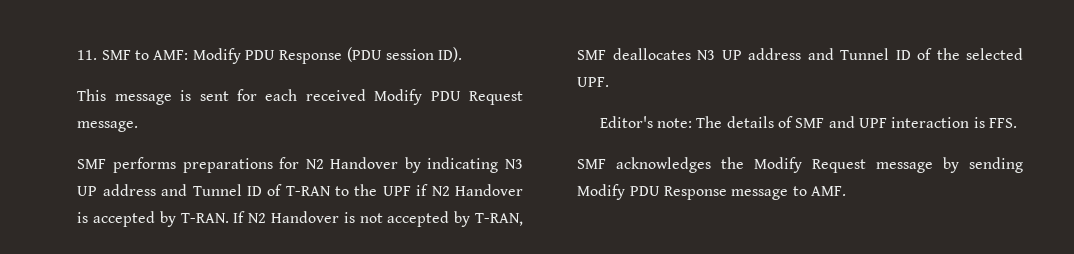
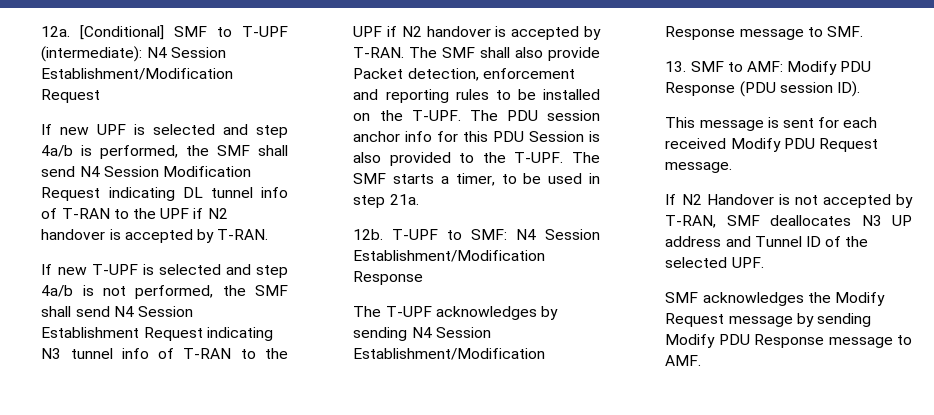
- 11. SMF to AMF: Modify PDU Response (PDU session ID).
+ 12a. [Conditional] SMF to T-UPF (intermediate): N4 Session Establishment/Modification Request
+ If new UPF is selected and step 4a/b is performed, the SMF shall send N4 Session Modification Request indicating DL tunnel info of T-RAN to the UPF if N2 handover is accepted by T-RAN.
+ If new T-UPF is selected and step 4a/b is not performed, the SMF shall send N4 Session Establishment Request indicating N3 tunnel info of T-RAN to the UPF if N2 handover is accepted by T-RAN. The SMF shall also provide Packet detection, enforcement and reporting rules to be installed on the T-UPF. The PDU session anchor info for this PDU Session is also provided to the T-UPF. The SMF starts a timer, to be used in step 21a.
+ 12b. T-UPF to SMF: N4 Session Establishment/Modification Response
+ The T-UPF acknowledges by sending N4 Session Establishment/Modification Response message to SMF.
+ 13. SMF to AMF: Modify PDU Response (PDU session ID).
- SMF performs preparations for N2 Handover by indicating N3 UP address and Tunnel ID of T-RAN to the UPF if N2 Handover is accepted by T-RAN.
- Editor's note: The details of SMF and UPF interaction is FFS.

